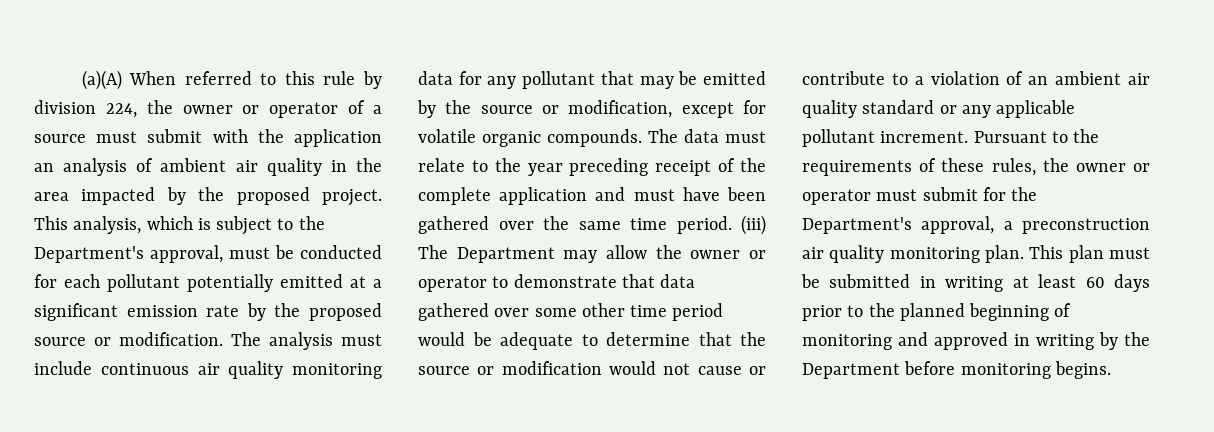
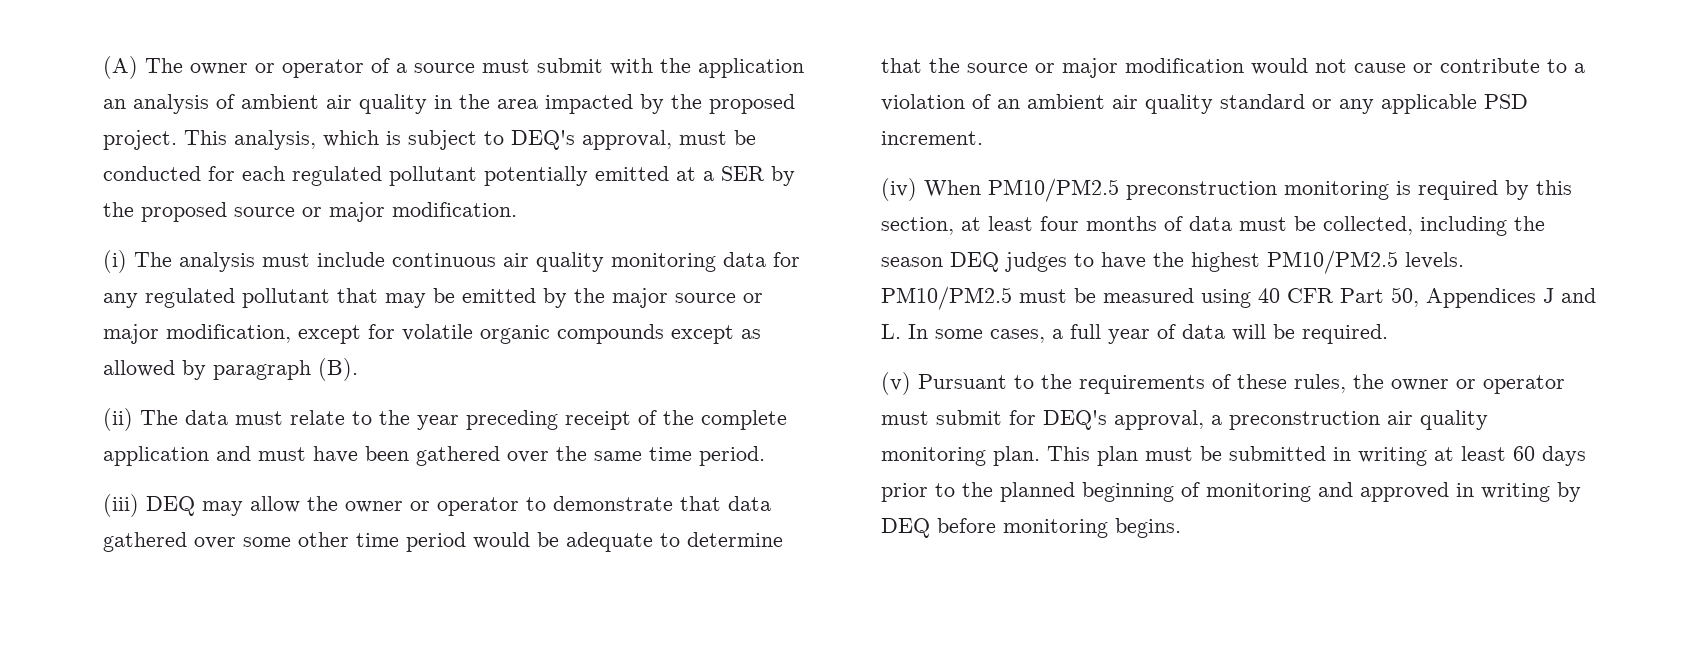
- (a)(A) When referred to this rule by division 224, the owner or operator of a source must submit with the application an analysis of ambient air quality in the area impacted by the proposed project.
+ (A) The owner or operator of a source must submit with the application an analysis of ambient air quality in the area impacted by the proposed project.
- This analysis, which is subject to the Department's approval, must be conducted for each pollutant potentially emitted at a significant emission rate by the proposed source or modification. The analysis must include continuous air quality monitoring data for any pollutant that may be emitted by the source or modification, except for volatile organic compounds. The data must relate to the year preceding receipt of the complete application and must have been gathered over the same time period. (iii) The Department may allow the owner or operator to demonstrate that data gathered over some other time period would be adequate to determine that the source or modification would not cause or contribute to a violation of an ambient air quality standard or any applicable pollutant increment. Pursuant to the requirements of these rules, the owner or operator must submit for the Department's approval, a preconstruction air quality monitoring plan.
+ This analysis, which is subject to DEQ's approval, must be conducted for each regulated pollutant potentially emitted at a SER by the proposed source or major modification.
+ (i) The analysis must include continuous air quality monitoring data for any regulated pollutant that may be emitted by the major source or major modification, except for volatile organic compounds except as allowed by paragraph (B).
+ (ii) The data must relate to the year preceding receipt of the complete application and must have been gathered over the same time period.
+ (iii) DEQ may allow the owner or operator to demonstrate that data gathered over some other time period would be adequate to determine that the source or major modification would not cause or contribute to a violation of an ambient air quality standard or any applicable PSD increment.
+ (iv) When PM10/PM2.5 preconstruction monitoring is required by this section, at least four months of data must be collected, including the season DEQ judges to have the highest PM10/PM2.5 levels. PM10/PM2.5 must be measured using 40 CFR Part 50, Appendices J and L. In some cases, a full year of data will be required.
+ (v) Pursuant to the requirements of these rules, the owner or operator must submit for DEQ's approval, a preconstruction air quality monitoring plan.
- This plan must be submitted in writing at least 60 days prior to the planned beginning of monitoring and approved in writing by the Department before monitoring begins.
+ This plan must be submitted in writing at least 60 days prior to the planned beginning of monitoring and approved in writing by DEQ before monitoring begins.

